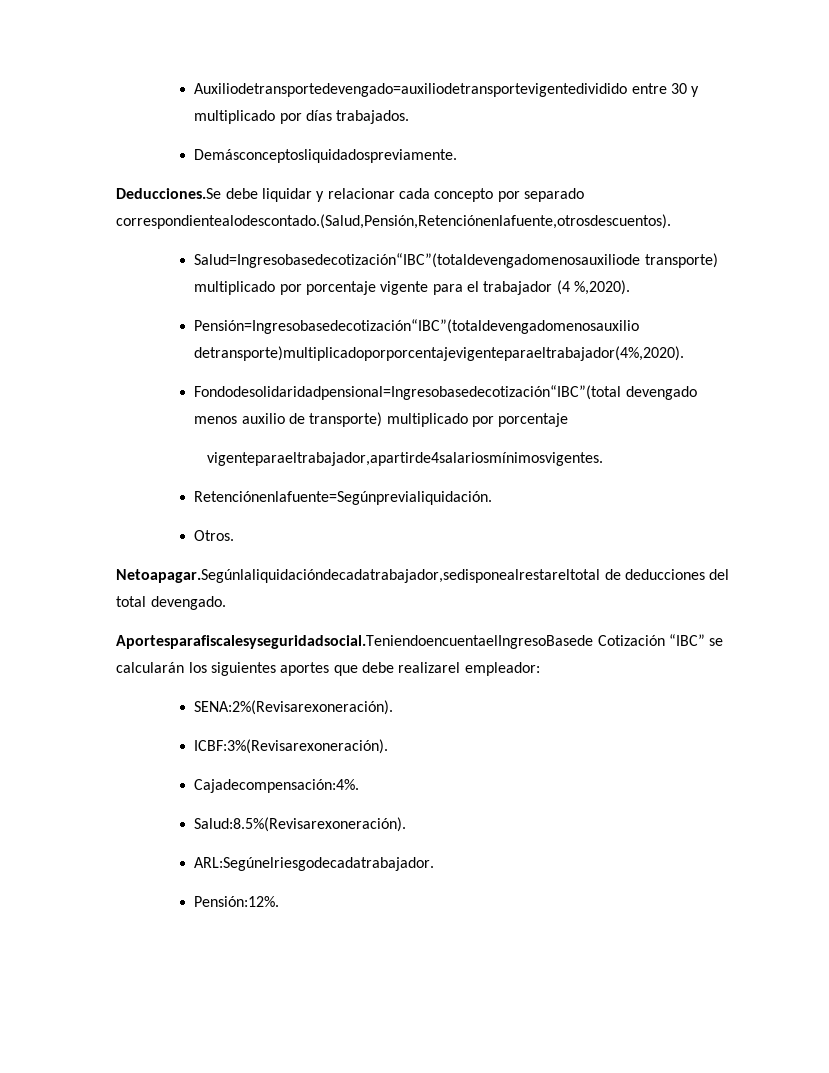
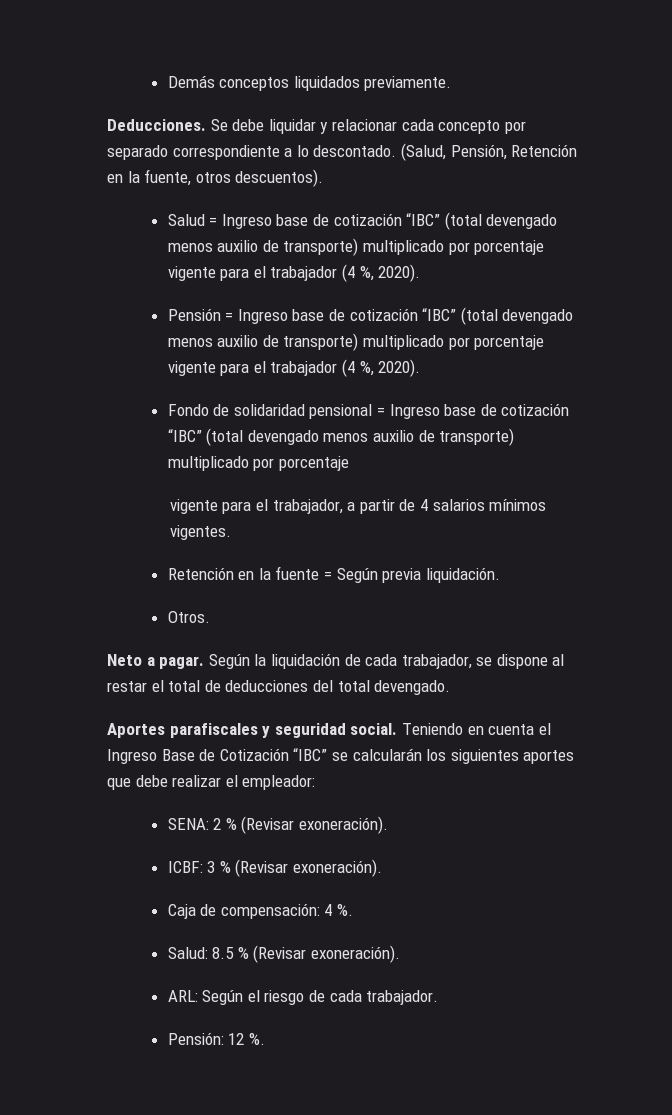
- Auxiliodetransportedevengado=auxiliodetransportevigentedividido entre 30 y multiplicado por días trabajados.
- Demásconceptosliquidadospreviamente.
- Deducciones.Se debe liquidar y relacionar cada concepto por separado correspondientealodescontado.(Salud,Pensión,Retenciónenlafuente,otrosdescuentos).
- Salud=Ingresobasedecotización“IBC”(totaldevengadomenosauxiliode transporte) multiplicado por porcentaje vigente para el trabajador (4 %,2020).
- Pensión=Ingresobasedecotización“IBC”(totaldevengadomenosauxilio detransporte)multiplicadoporporcentajevigenteparaeltrabajador(4%,2020).
- Fondodesolidaridadpensional=Ingresobasedecotización“IBC”(total devengado menos auxilio de transporte) multiplicado por porcentaje
+ Demás conceptos liquidados previamente.
+ Deducciones. Se debe liquidar y relacionar cada concepto por separado correspondiente a lo descontado. (Salud, Pensión, Retención en la fuente, otros descuentos).
+ Salud = Ingreso base de cotización “IBC” (total devengado menos auxilio de transporte) multiplicado por porcentaje vigente para el trabajador (4 %, 2020).
+ Pensión = Ingreso base de cotización “IBC” (total devengado menos auxilio de transporte) multiplicado por porcentaje vigente para el trabajador (4 %, 2020).
+ Fondo de solidaridad pensional = Ingreso base de cotización “IBC” (total devengado menos auxilio de transporte) multiplicado por porcentaje
- vigenteparaeltrabajador,apartirde4salariosmínimosvigentes.
- Retenciónenlafuente=Segúnprevialiquidación.
+ vigente para el trabajador, a partir de 4 salarios mínimos vigentes.
+ Retención en la fuente = Según previa liquidación.
  Otros.
- Netoapagar.Segúnlaliquidacióndecadatrabajador,sedisponealrestareltotal de deducciones del total devengado.
+ Neto a pagar. Según la liquidación de cada trabajador, se dispone al restar el total de deducciones del total devengado.
- Aportesparafiscalesyseguridadsocial.TeniendoencuentaelIngresoBasede Cotización “IBC” se calcularán los siguientes aportes que debe realizarel empleador:
+ Aportes parafiscales y seguridad social. Teniendo en cuenta el Ingreso Base de Cotización “IBC” se calcularán los siguientes aportes que debe realizar el empleador:
- SENA:2%(Revisarexoneración).
- ICBF:3%(Revisarexoneración).
- Cajadecompensación:4%.
- Salud:8.5%(Revisarexoneración).
- ARL:Segúnelriesgodecadatrabajador.
- Pensión:12%.
+ SENA: 2 % (Revisar exoneración).
+ ICBF: 3 % (Revisar exoneración).
+ Caja de compensación: 4 %.
+ Salud: 8.5 % (Revisar exoneración).
+ ARL: Según el riesgo de cada trabajador.
+ Pensión: 12 %.

